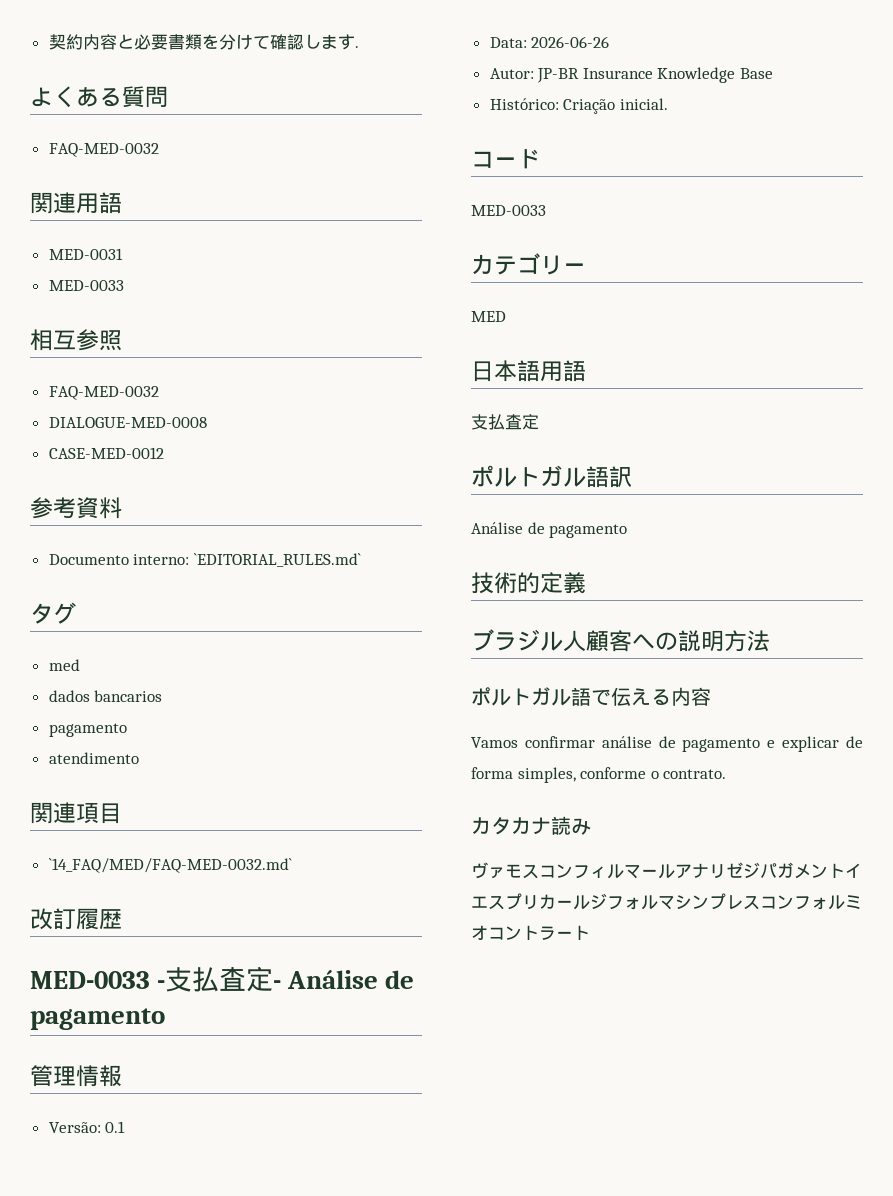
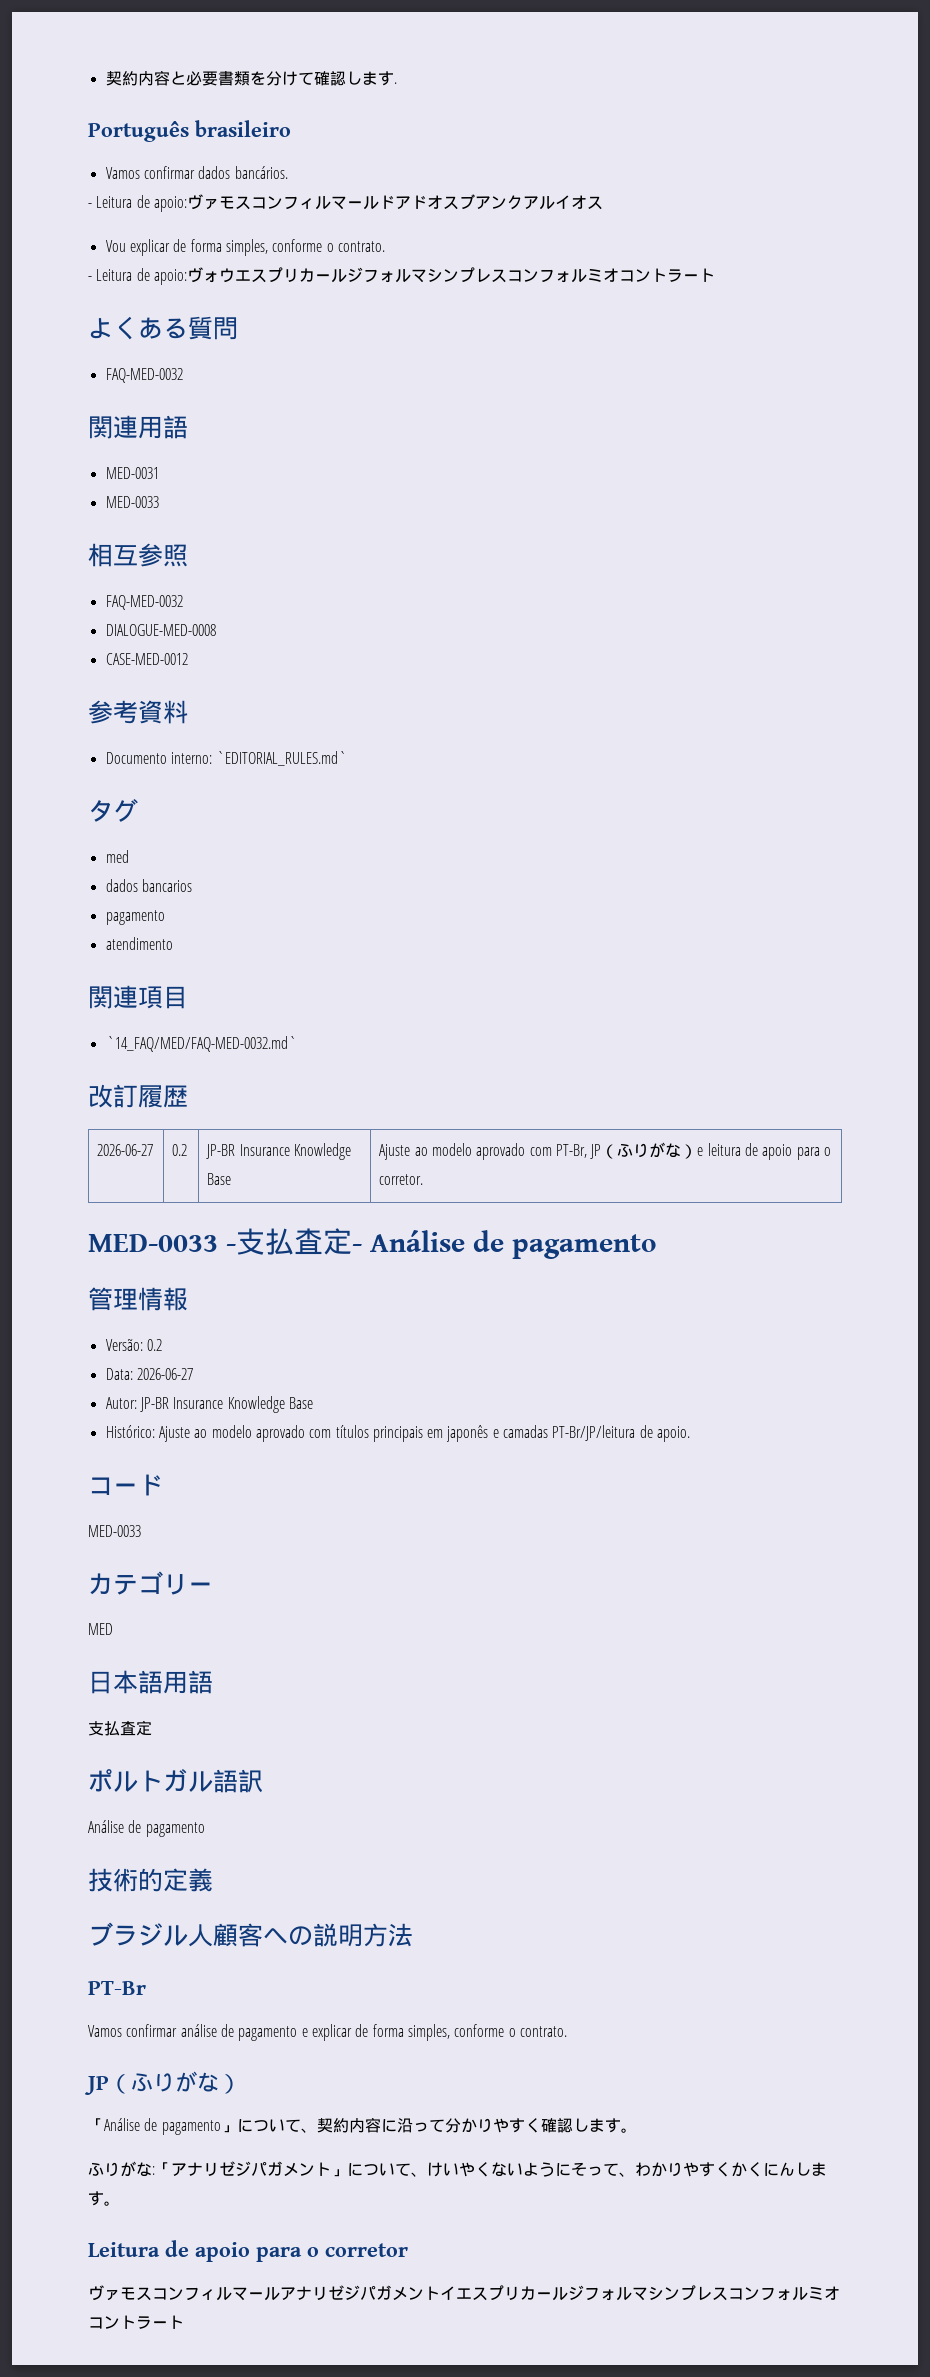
+ Português brasileiro
+ Vamos confirmar dados bancários.
+ - Leitura de apoio:ヴァモスコンフィルマールドアドオスブアンクアルイオス
+ Vou explicar de forma simples, conforme o contrato.
+ - Leitura de apoio:ヴォウエスプリカールジフォルマシンプレスコンフォルミオコントラート
+ 2026-06-27 | 0.2 | JP-BR Insurance Knowledge Base | Ajuste ao modelo aprovado com PT-Br, JP（ふりがな）e leitura de apoio para o corretor.
- Versão: 0.1
+ Versão: 0.2
- Data: 2026-06-26
+ Data: 2026-06-27
- Histórico: Criação inicial.
+ Histórico: Ajuste ao modelo aprovado com títulos principais em japonês e camadas PT-Br/JP/leitura de apoio.
- ポルトガル語で伝える内容
+ PT-Br
  Vamos confirmar análise de pagamento e explicar de forma simples, conforme o contrato.
- カタカナ読み
+ JP（ふりがな）
+ 「Análise de pagamento」について、契約内容に沿って分かりやすく確認します。
+ ふりがな:「アナリゼジパガメント」について、けいやくないようにそって、わかりやすくかくにんします。
+ Leitura de apoio para o corretor

